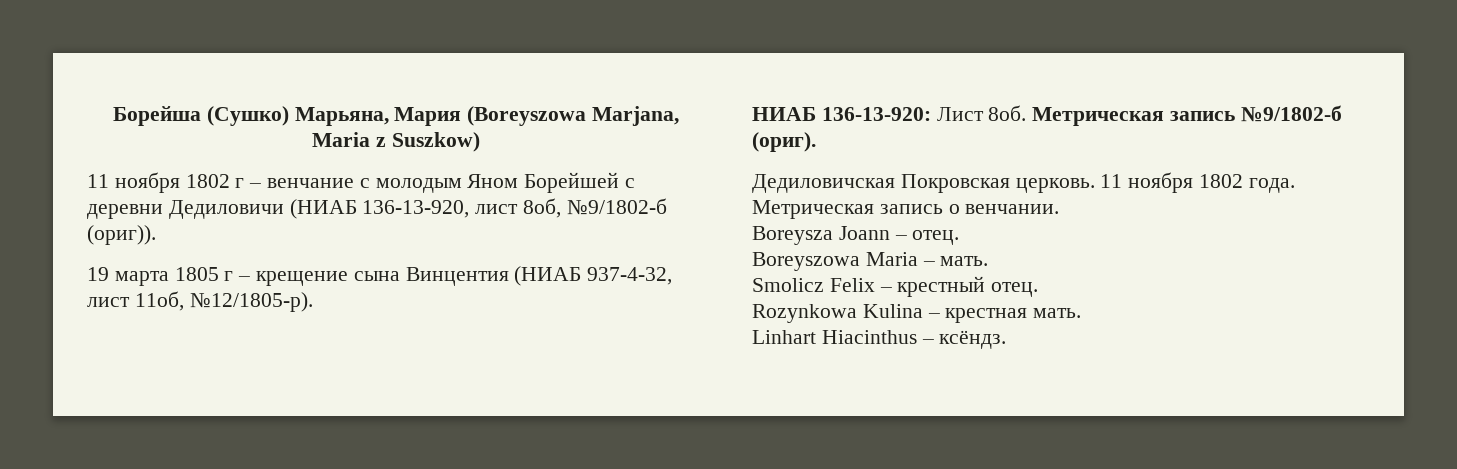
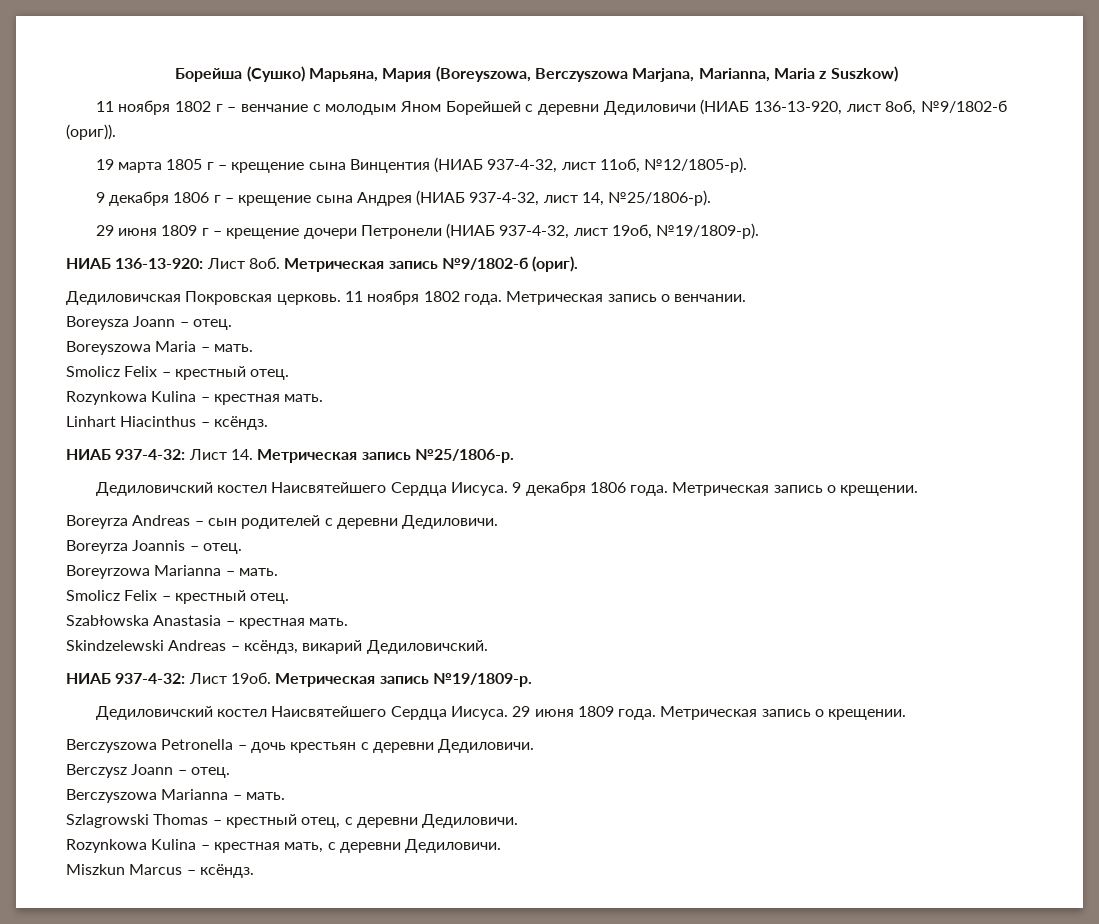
- Борейша (Сушко) Марьяна, Мария (Boreyszowa Marjana, Maria z Suszkow)
+ Борейша (Сушко) Марьяна, Мария (Boreyszowa, Berczyszowa Marjana, Marianna, Maria z Suszkow)
+ 9 декабря 1806 г – крещение сына Андрея (НИАБ 937-4-32, лист 14, №25/1806-р).
+ 29 июня 1809 г – крещение дочери Петронели (НИАБ 937-4-32, лист 19об, №19/1809-р).
+ НИАБ 937-4-32: Лист 14. Метрическая запись №25/1806-р.
+ Дедиловичский костел Наисвятейшего Сердца Иисуса. 9 декабря 1806 года. Метрическая запись о крещении.
+ Boreyrza Andreas – сын родителей с деревни Дедиловичи.
+ Boreyrza Joannis – отец.
+ Boreyrzowa Marianna – мать.
+ Smolicz Felix – крестный отец.
+ Szabłowska Anastasia – крестная мать.
+ Skindzelewski Andreas – ксёндз, викарий Дедиловичский.
+ НИАБ 937-4-32: Лист 19об. Метрическая запись №19/1809-р.
+ Дедиловичский костел Наисвятейшего Сердца Иисуса. 29 июня 1809 года. Метрическая запись о крещении.
+ Berczyszowa Petronella – дочь крестьян с деревни Дедиловичи.
+ Berczysz Joann – отец.
+ Berczyszowa Marianna – мать.
+ Szlagrowski Thomas – крестный отец, с деревни Дедиловичи.
+ Rozynkowa Kulina – крестная мать, с деревни Дедиловичи.
+ Miszkun Marcus – ксёндз.

